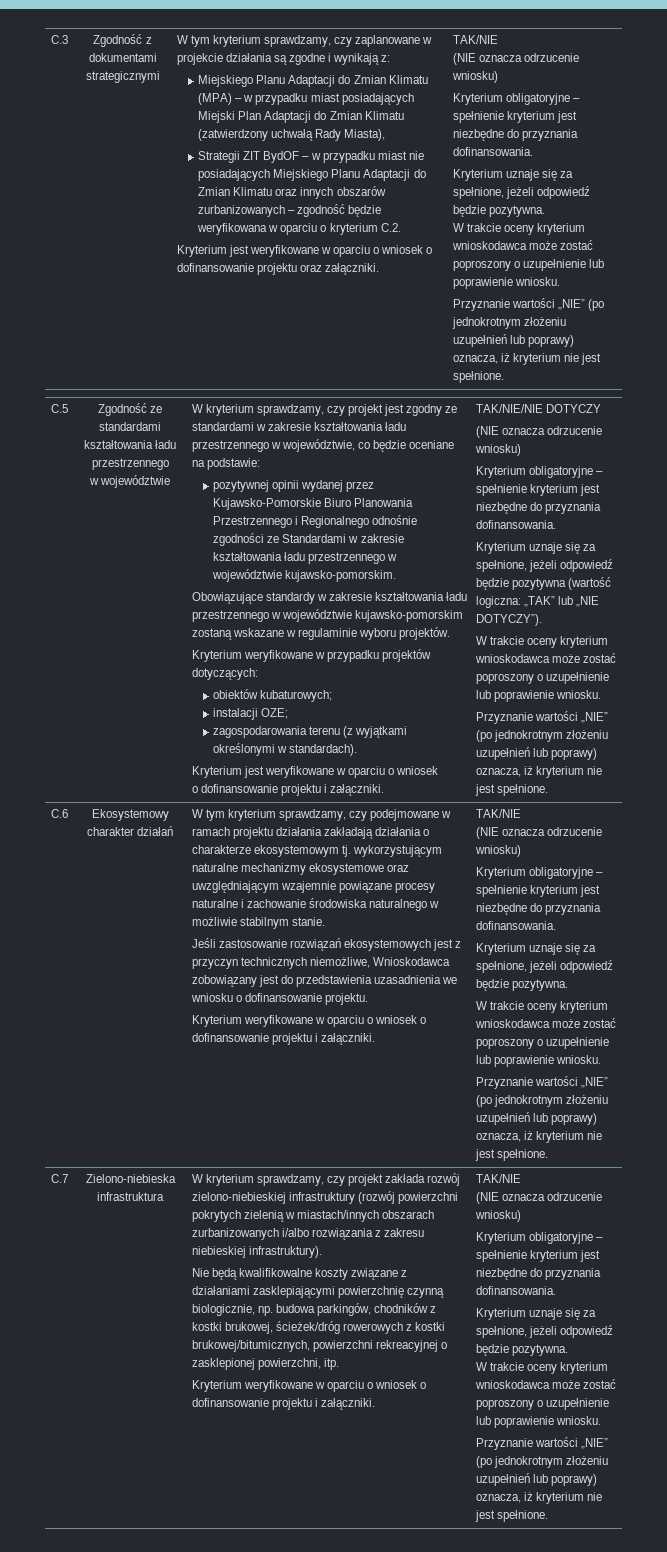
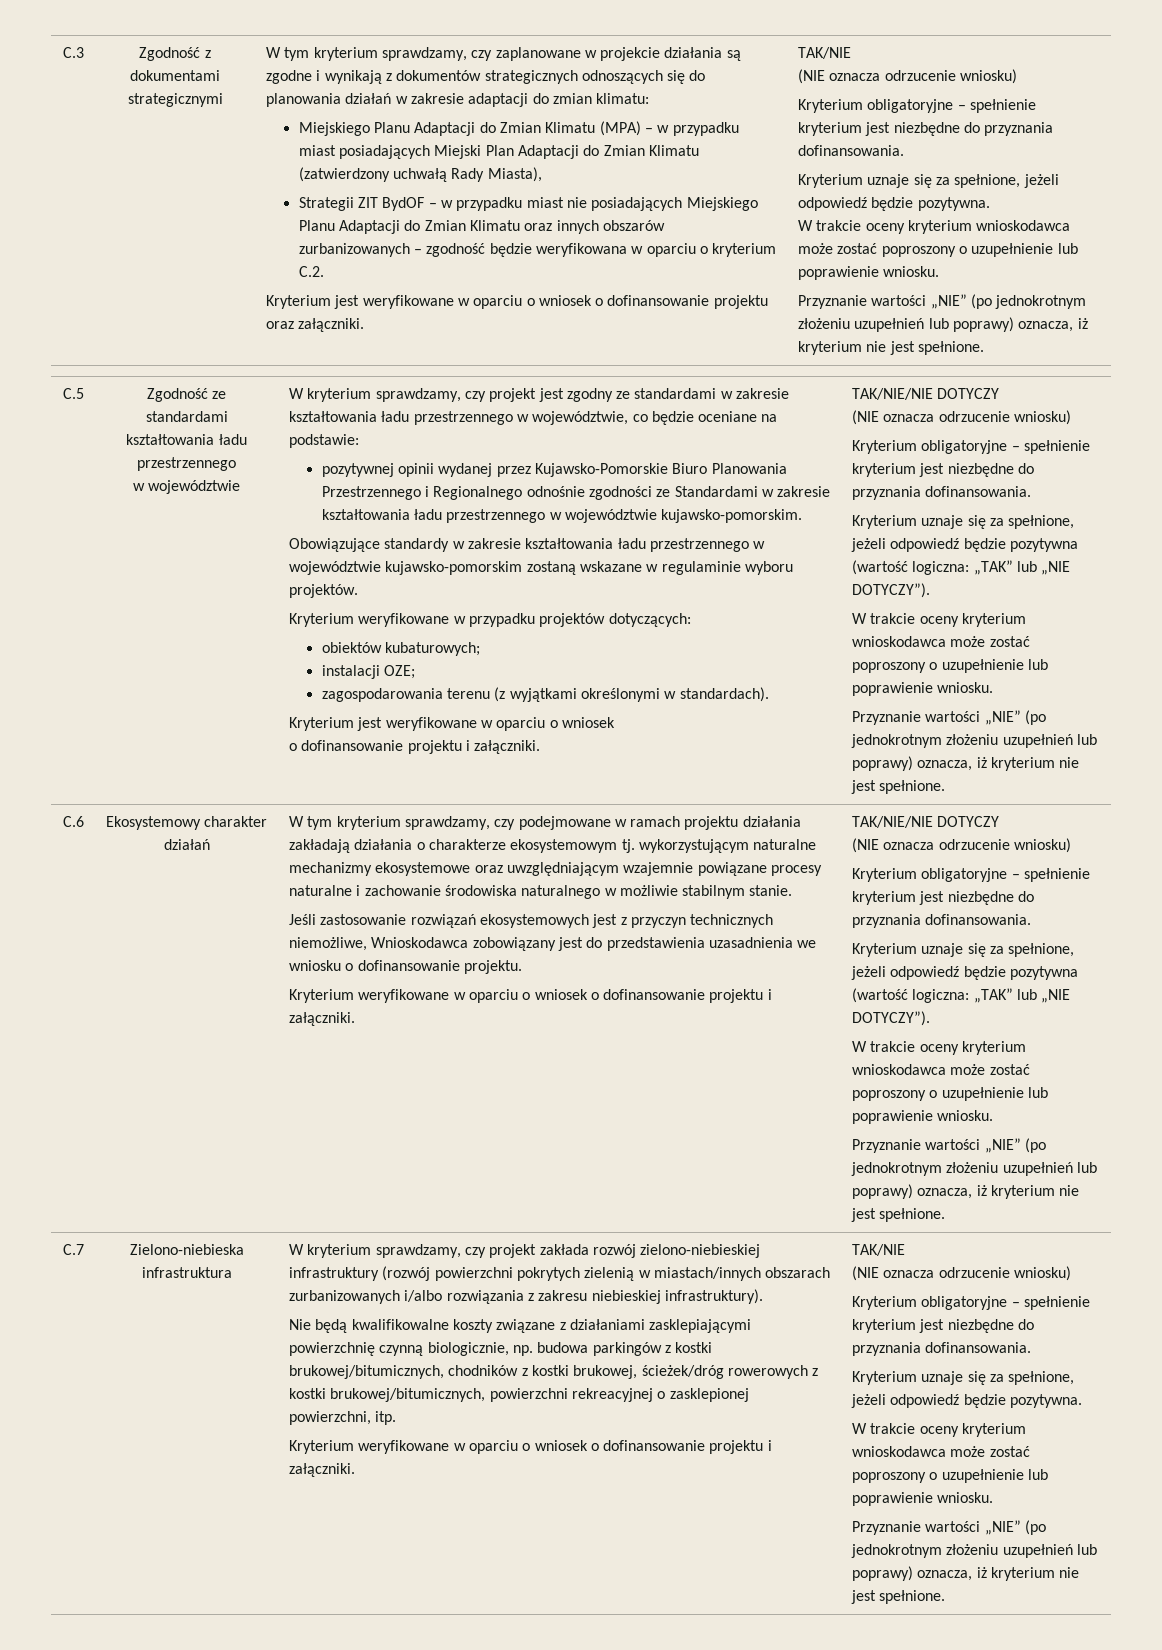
- W tym kryterium sprawdzamy, czy zaplanowane w projekcie działania są zgodne i wynikają z:
+ W tym kryterium sprawdzamy, czy zaplanowane w projekcie działania są zgodne i wynikają z dokumentów strategicznych odnoszących się do planowania działań w zakresie adaptacji do zmian klimatu:
  Jeśli zastosowanie rozwiązań ekosystemowych jest z przyczyn technicznych niemożliwe, Wnioskodawca zobowiązany jest do przedstawienia uzasadnienia we wniosku o dofinansowanie projektu.
- Kryterium weryfikowane w oparciu o wniosek o dofinansowanie projektu i załączniki. | TAK/NIE
+ Kryterium weryfikowane w oparciu o wniosek o dofinansowanie projektu i załączniki. | TAK/NIE/NIE DOTYCZY
  (NIE oznacza odrzucenie wniosku)
  Kryterium obligatoryjne – spełnienie kryterium jest niezbędne do przyznania dofinansowania.
- Kryterium uznaje się za spełnione, jeżeli odpowiedź będzie pozytywna.
+ Kryterium uznaje się za spełnione, jeżeli odpowiedź będzie pozytywna (wartość logiczna: „TAK” lub „NIE DOTYCZY”).
- Nie będą kwalifikowalne koszty związane z działaniami zasklepiającymi powierzchnię czynną biologicznie, np. budowa parkingów, chodników z kostki brukowej, ścieżek/dróg rowerowych z kostki brukowej/bitumicznych, powierzchni rekreacyjnej o zasklepionej powierzchni, itp.
+ Nie będą kwalifikowalne koszty związane z działaniami zasklepiającymi powierzchnię czynną biologicznie, np. budowa parkingów z kostki brukowej/bitumicznych, chodników z kostki brukowej, ścieżek/dróg rowerowych z kostki brukowej/bitumicznych, powierzchni rekreacyjnej o zasklepionej powierzchni, itp.

